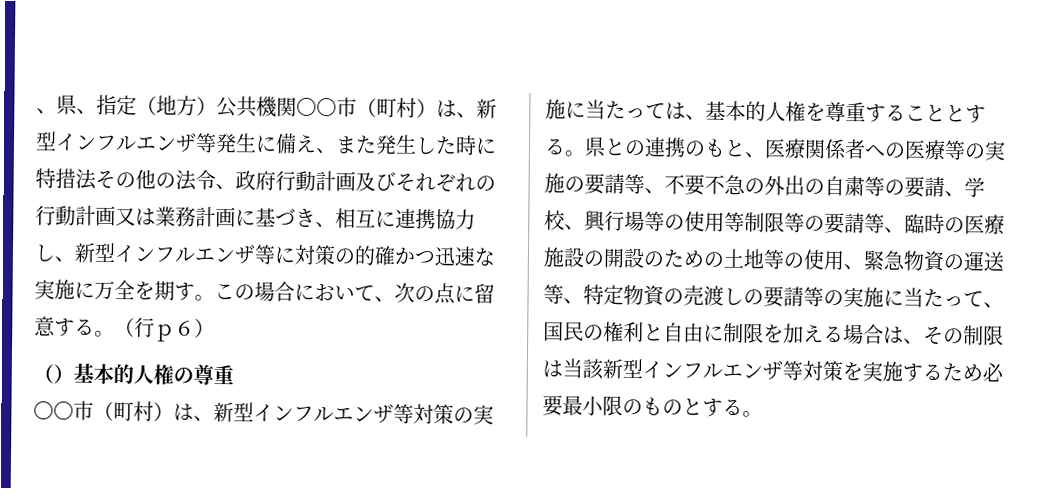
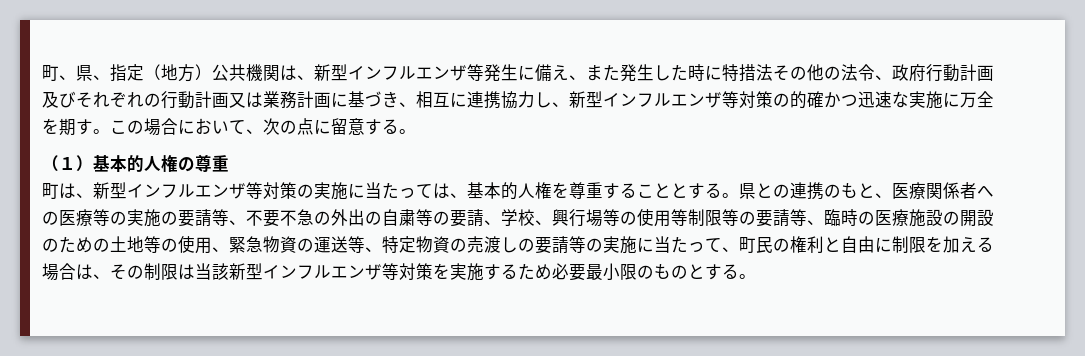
- 、県、指定（地方）公共機関〇〇市（町村）は、新型インフルエンザ等発生に備え、また発生した時に特措法その他の法令、政府行動計画及びそれぞれの行動計画又は業務計画に基づき、相互に連携協力し、新型インフルエンザ等に対策の的確かつ迅速な実施に万全を期す。
+ 町、県、指定（地方）公共機関は、新型インフルエンザ等発生に備え、また発生した時に特措法その他の法令、政府行動計画及びそれぞれの行動計画又は業務計画に基づき、相互に連携協力し、新型インフルエンザ等対策の的確かつ迅速な実施に万全を期す。
- この場合において、次の点に留意する。（行ｐ６）
- （）基本的人権の尊重
+ この場合において、次の点に留意する。
+ （１）基本的人権の尊重
- 〇〇市（町村）は、新型インフルエンザ等対策の実施に当たっては、基本的人権を尊重することとする。
+ 町は、新型インフルエンザ等対策の実施に当たっては、基本的人権を尊重することとする。
- 県との連携のもと、医療関係者への医療等の実施の要請等、不要不急の外出の自粛等の要請、学校、興行場等の使用等制限等の要請等、臨時の医療施設の開設のための土地等の使用、緊急物資の運送等、特定物資の売渡しの要請等の実施に当たって、国民の権利と自由に制限を加える場合は、その制限は当該新型インフルエンザ等対策を実施するため必要最小限のものとする。
+ 県との連携のもと、医療関係者への医療等の実施の要請等、不要不急の外出の自粛等の要請、学校、興行場等の使用等制限等の要請等、臨時の医療施設の開設のための土地等の使用、緊急物資の運送等、特定物資の売渡しの要請等の実施に当たって、町民の権利と自由に制限を加える場合は、その制限は当該新型インフルエンザ等対策を実施するため必要最小限のものとする。

